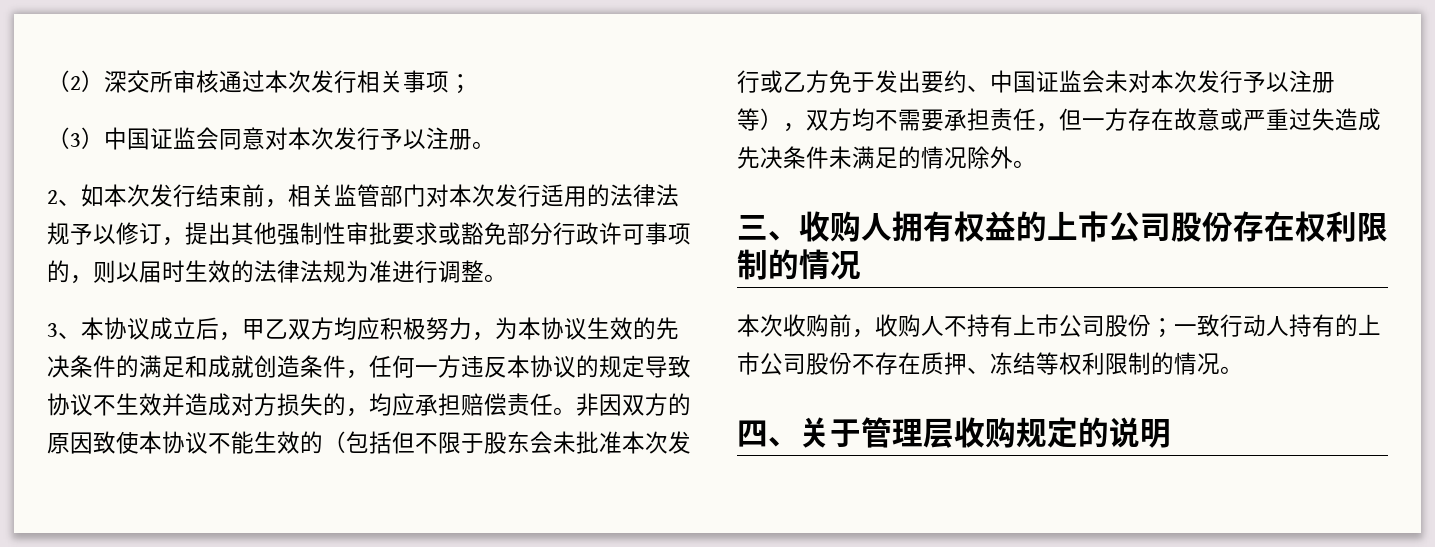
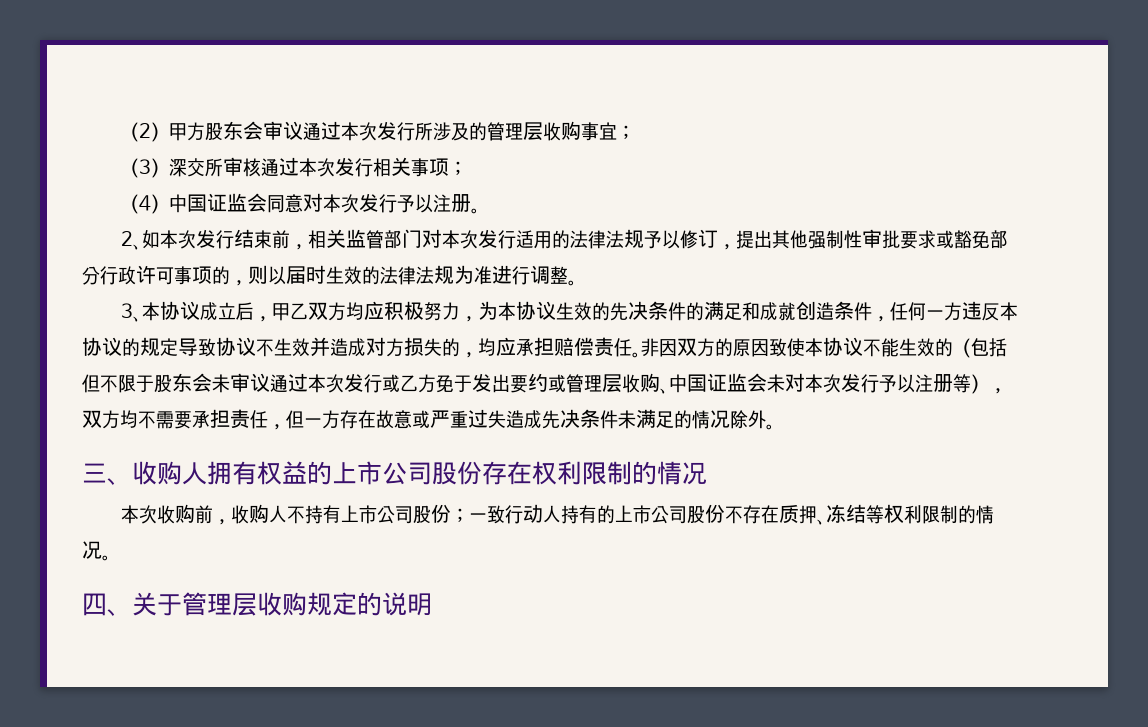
- （2）深交所审核通过本次发行相关事项；
+ （2）甲方股东会审议通过本次发行所涉及的管理层收购事宜；
+ （3）深交所审核通过本次发行相关事项；
- （3）中国证监会同意对本次发行予以注册。
+ （4）中国证监会同意对本次发行予以注册。
- 非因双方的原因致使本协议不能生效的（包括但不限于股东会未批准本次发行或乙方免于发出要约、中国证监会未对本次发行予以注册等），双方均不需要承担责任，但一方存在故意或严重过失造成先决条件未满足的情况除外。
+ 非因双方的原因致使本协议不能生效的（包括但不限于股东会未审议通过本次发行或乙方免于发出要约或管理层收购、中国证监会未对本次发行予以注册等），双方均不需要承担责任，但一方存在故意或严重过失造成先决条件未满足的情况除外。

